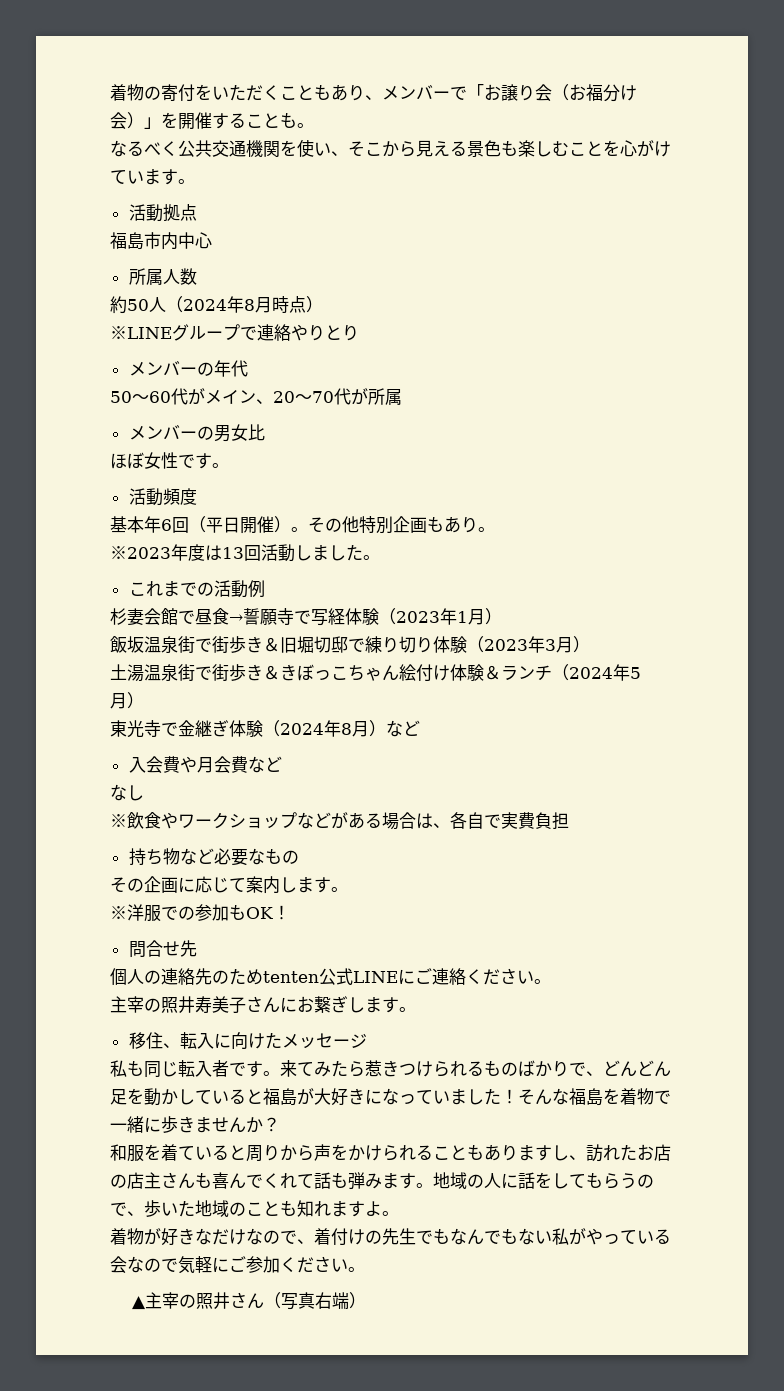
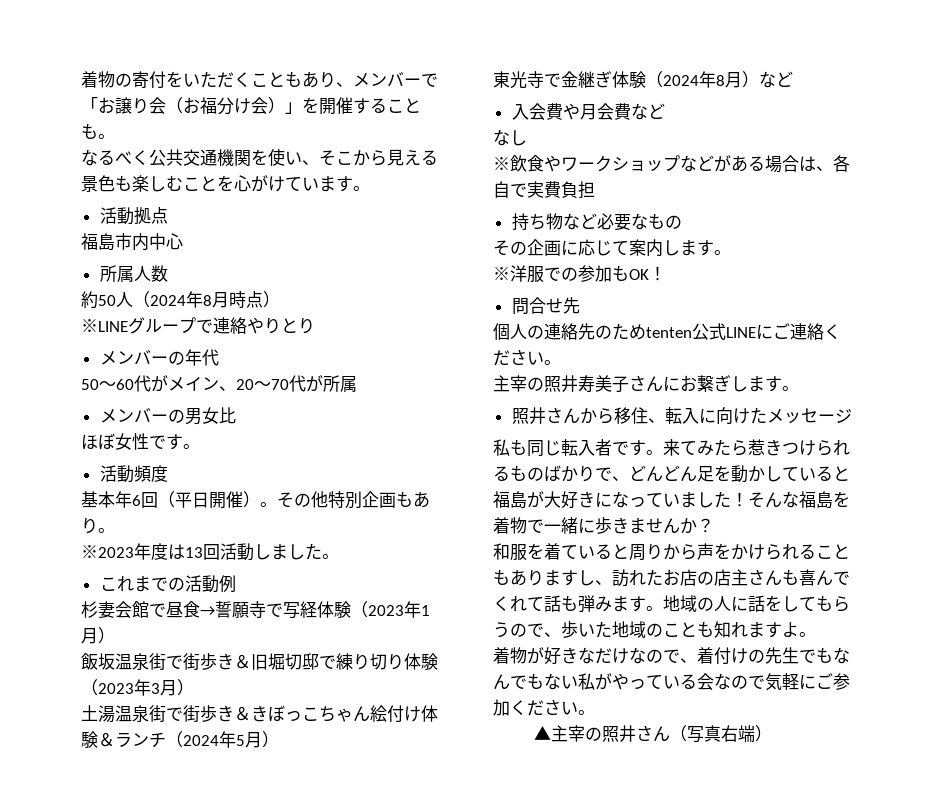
- 移住、転入に向けたメッセージ
+ 照井さんから移住、転入に向けたメッセージ

